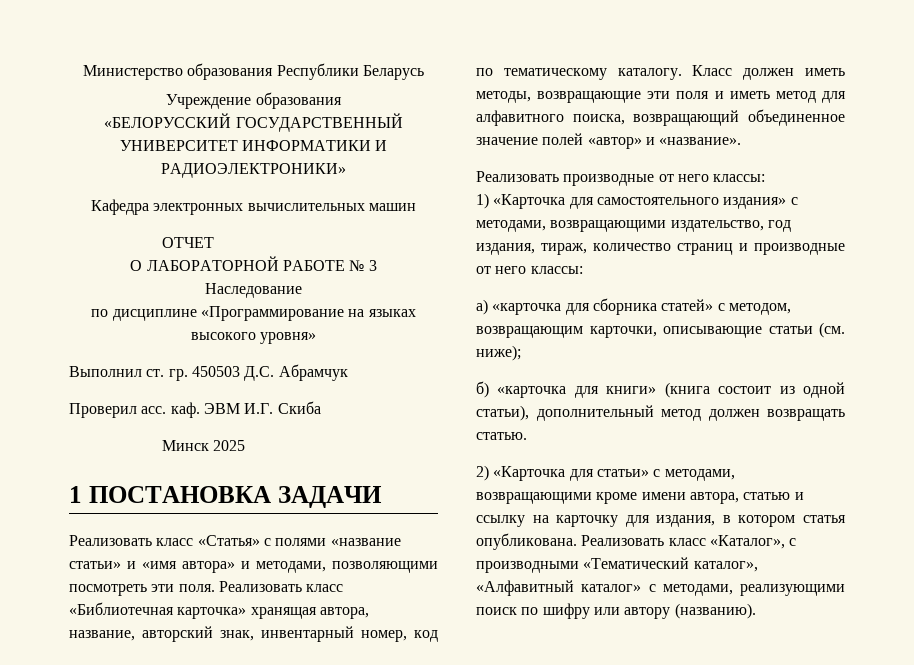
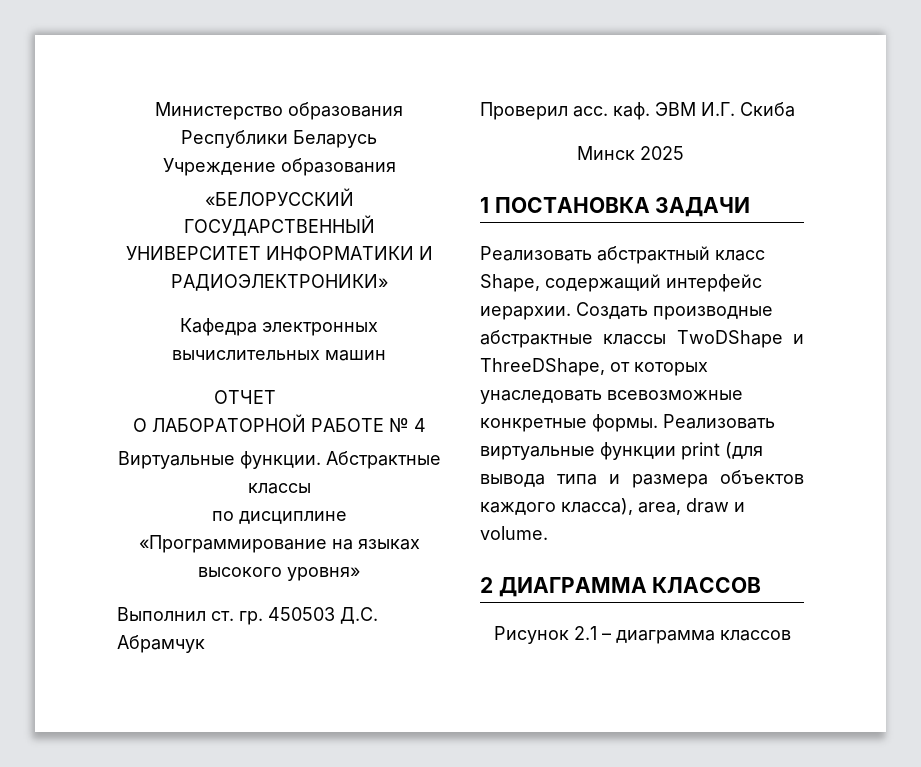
- О ЛАБОРАТОРНОЙ РАБОТЕ № 3
- Наследование
+ О ЛАБОРАТОРНОЙ РАБОТЕ № 4
+ Виртуальные функции. Абстрактные классы
- Реализовать класс «Статья» с полями «название статьи» и «имя автора» и методами, позволяющими посмотреть эти поля. Реализовать класс «Библиотечная карточка» хранящая автора, название, авторский знак, инвентарный номер, код по тематическому каталогу. Класс должен иметь методы, возвращающие эти поля и иметь метод для алфавитного поиска, возвращающий объединенное значение полей «автор» и «название».
- Реализовать производные от него классы:
- 1) «Карточка для самостоятельного издания» с методами, возвращающими издательство, год издания, тираж, количество страниц и производные от него классы:
- а) «карточка для сборника статей» с методом, возвращающим карточки, описывающие статьи (см. ниже);
- б) «карточка для книги» (книга состоит из одной статьи), дополнительный метод должен возвращать статью.
- 2) «Карточка для статьи» с методами, возвращающими кроме имени автора, статью и ссылку на карточку для издания, в котором статья опубликована. Реализовать класс «Каталог», с производными «Тематический каталог», «Алфавитный каталог» с методами, реализующими поиск по шифру или автору (названию).
+ Реализовать абстрактный класс Shape, содержащий интерфейс иерархии. Создать производные абстрактные классы TwoDShape и ThreeDShape, от которых унаследовать всевозможные конкретные формы. Реализовать виртуальные функции print (для вывода типа и размера объектов каждого класса), area, draw и volume.
+ 2 ДИАГРАММА КЛАССОВ
+ Рисунок 2.1 – диаграмма классов

